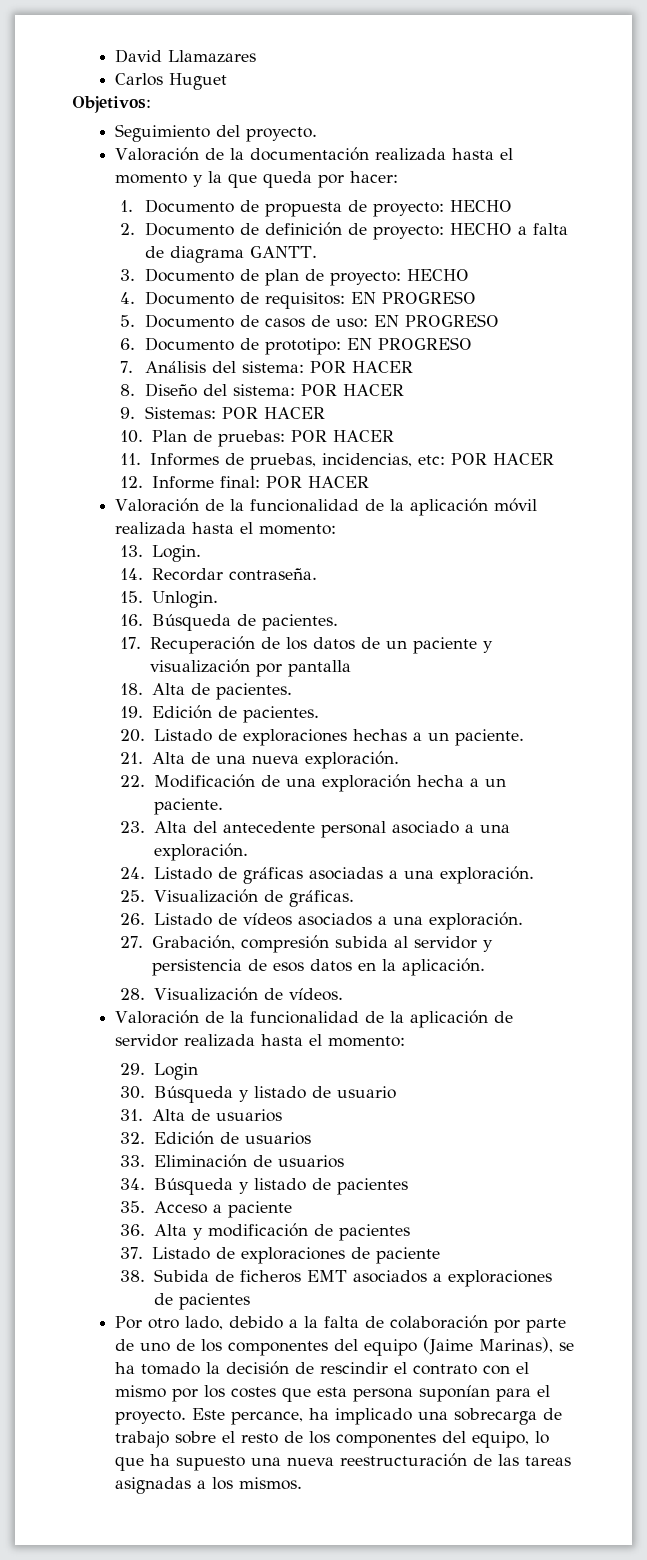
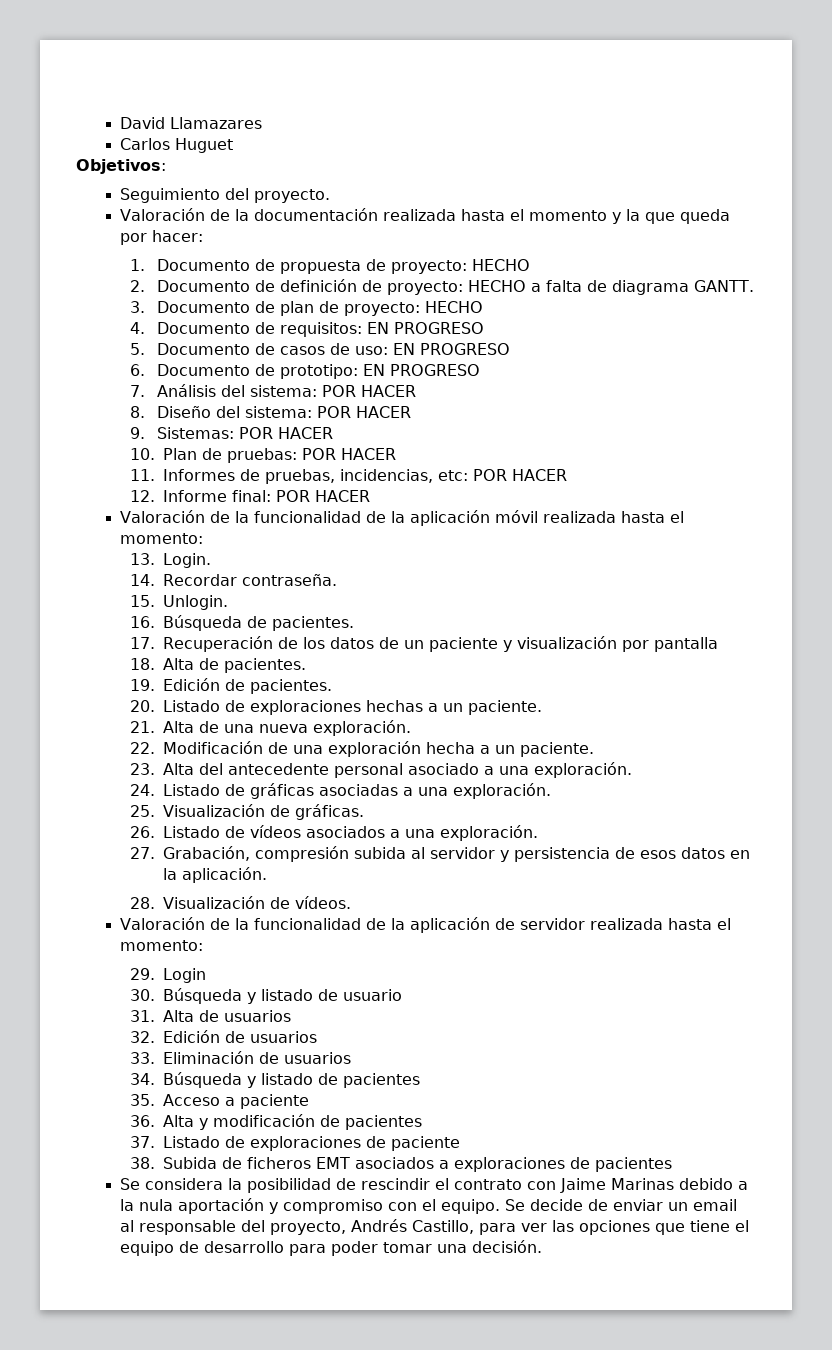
- Por otro lado, debido a la falta de colaboración por parte de uno de los componentes del equipo (Jaime Marinas), se ha tomado la decisión de rescindir el contrato con el mismo por los costes que esta persona suponían para el proyecto. Este percance, ha implicado una sobrecarga de trabajo sobre el resto de los componentes del equipo, lo que ha supuesto una nueva reestructuración de las tareas asignadas a los mismos.
+ Se considera la posibilidad de rescindir el contrato con Jaime Marinas debido a la nula aportación y compromiso con el equipo. Se decide de enviar un email al responsable del proyecto, Andrés Castillo, para ver las opciones que tiene el equipo de desarrollo para poder tomar una decisión.

